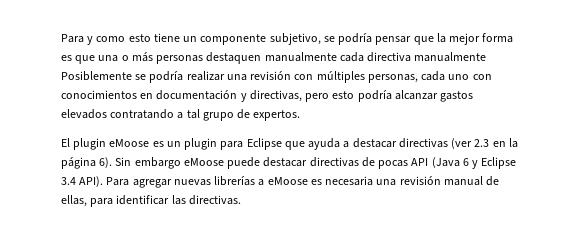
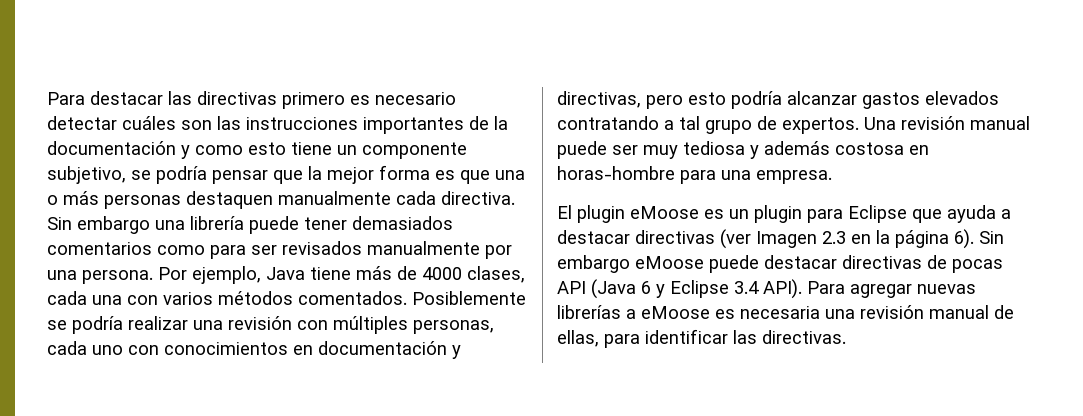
- Para y como esto tiene un componente subjetivo, se podría pensar que la mejor forma es que una o más personas destaquen manualmente cada directiva manualmente Posiblemente se podría realizar una revisión con múltiples personas, cada uno con conocimientos en documentación y directivas, pero esto podría alcanzar gastos elevados contratando a tal grupo de expertos.
+ Para destacar las directivas primero es necesario detectar cuáles son las instrucciones importantes de la documentación y como esto tiene un componente subjetivo, se podría pensar que la mejor forma es que una o más personas destaquen manualmente cada directiva. Sin embargo una librería puede tener demasiados comentarios como para ser revisados manualmente por una persona. Por ejemplo, Java tiene más de 4000 clases, cada una con varios métodos comentados. Posiblemente se podría realizar una revisión con múltiples personas, cada uno con conocimientos en documentación y directivas, pero esto podría alcanzar gastos elevados contratando a tal grupo de expertos. Una revisión manual puede ser muy tediosa y además costosa en horas-hombre para una empresa.
- El plugin eMoose es un plugin para Eclipse que ayuda a destacar directivas (ver 2.3 en la página 6).
+ El plugin eMoose es un plugin para Eclipse que ayuda a destacar directivas (ver Imagen 2.3 en la página 6).

